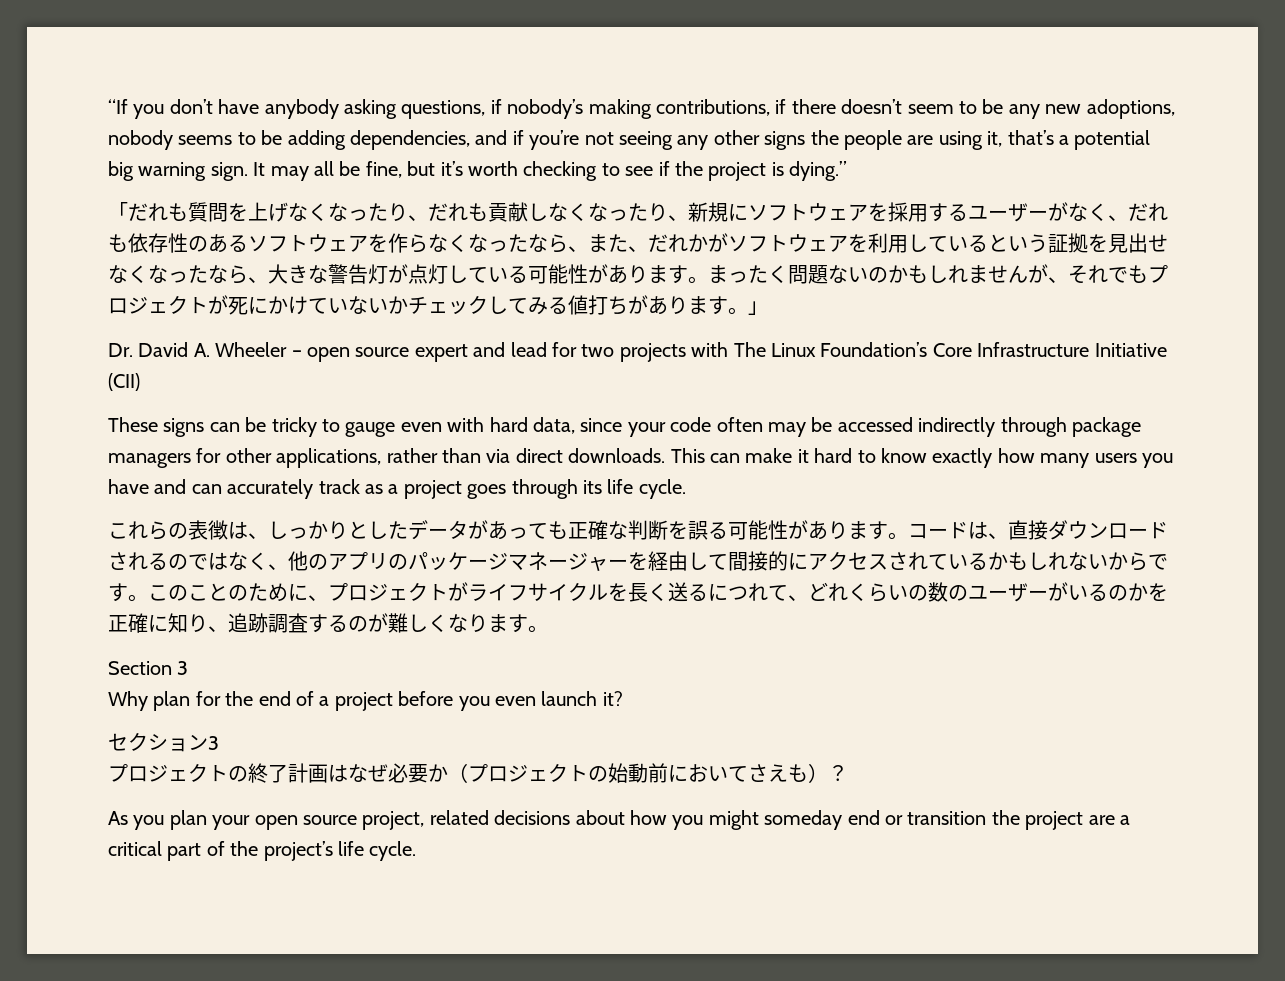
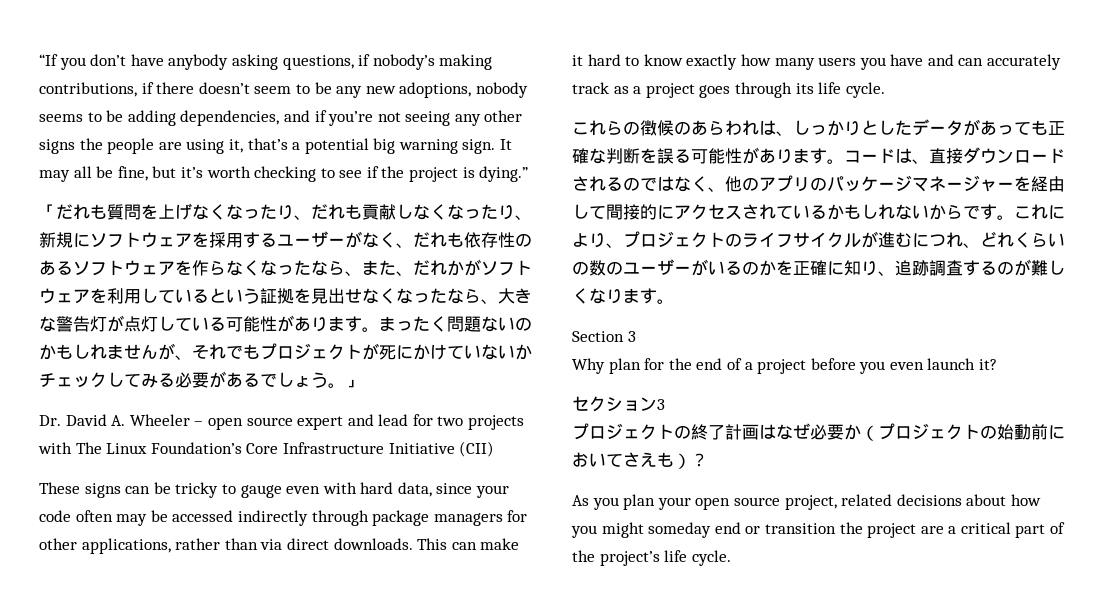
- まったく問題ないのかもしれませんが、それでもプロジェクトが死にかけていないかチェックしてみる値打ちがあります。」
+ まったく問題ないのかもしれませんが、それでもプロジェクトが死にかけていないかチェックしてみる必要があるでしょう。」
- これらの表徴は、しっかりとしたデータがあっても正確な判断を誤る可能性があります。
+ これらの徴候のあらわれは、しっかりとしたデータがあっても正確な判断を誤る可能性があります。
- このことのために、プロジェクトがライフサイクルを長く送るにつれて、どれくらいの数のユーザーがいるのかを正確に知り、追跡調査するのが難しくなります。
+ これにより、プロジェクトのライフサイクルが進むにつれ、どれくらいの数のユーザーがいるのかを正確に知り、追跡調査するのが難しくなります。

